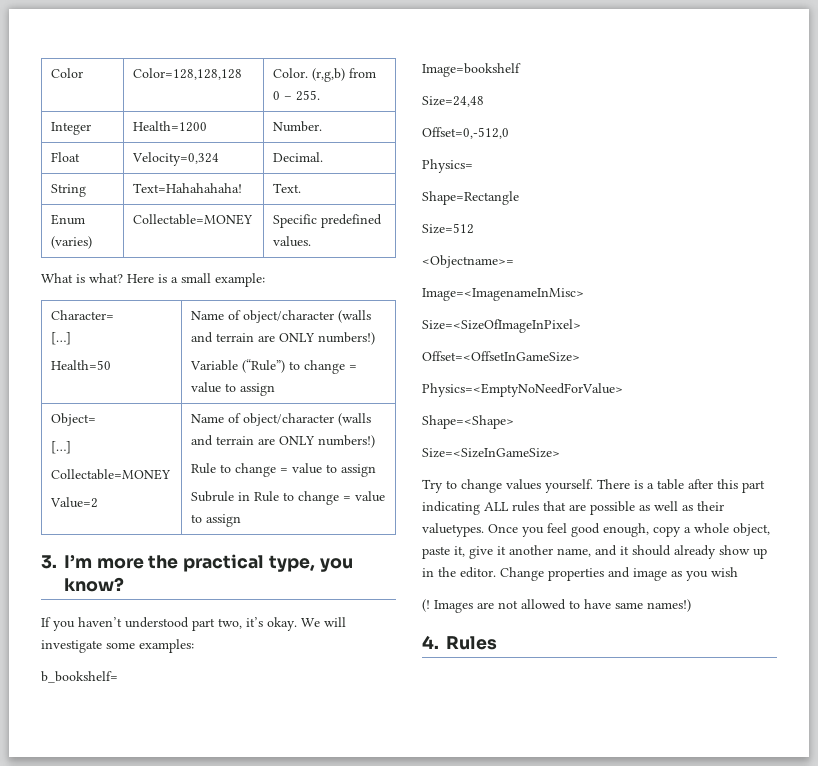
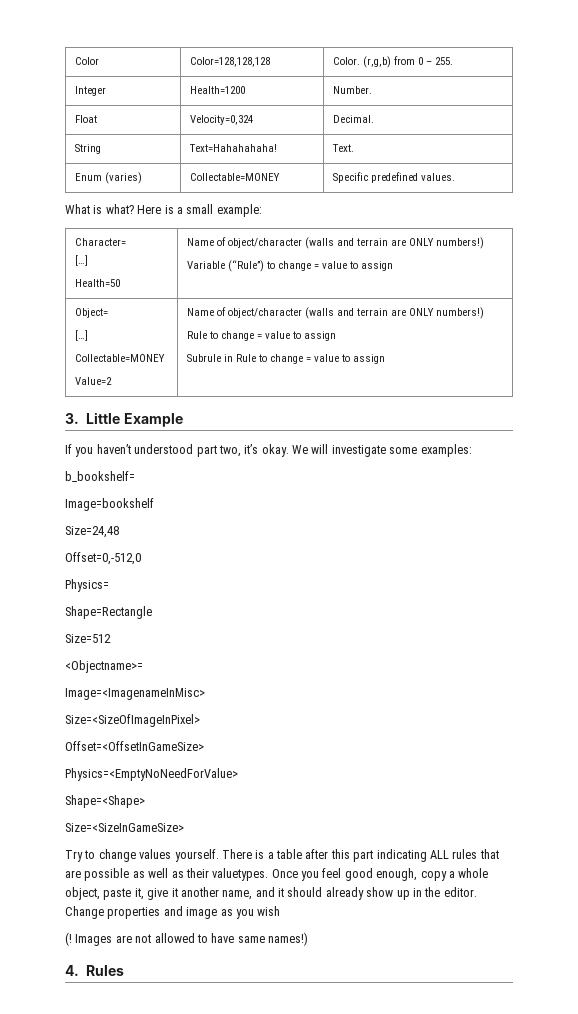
- 3. I’m more the practical type, you know?
+ 3. Little Example

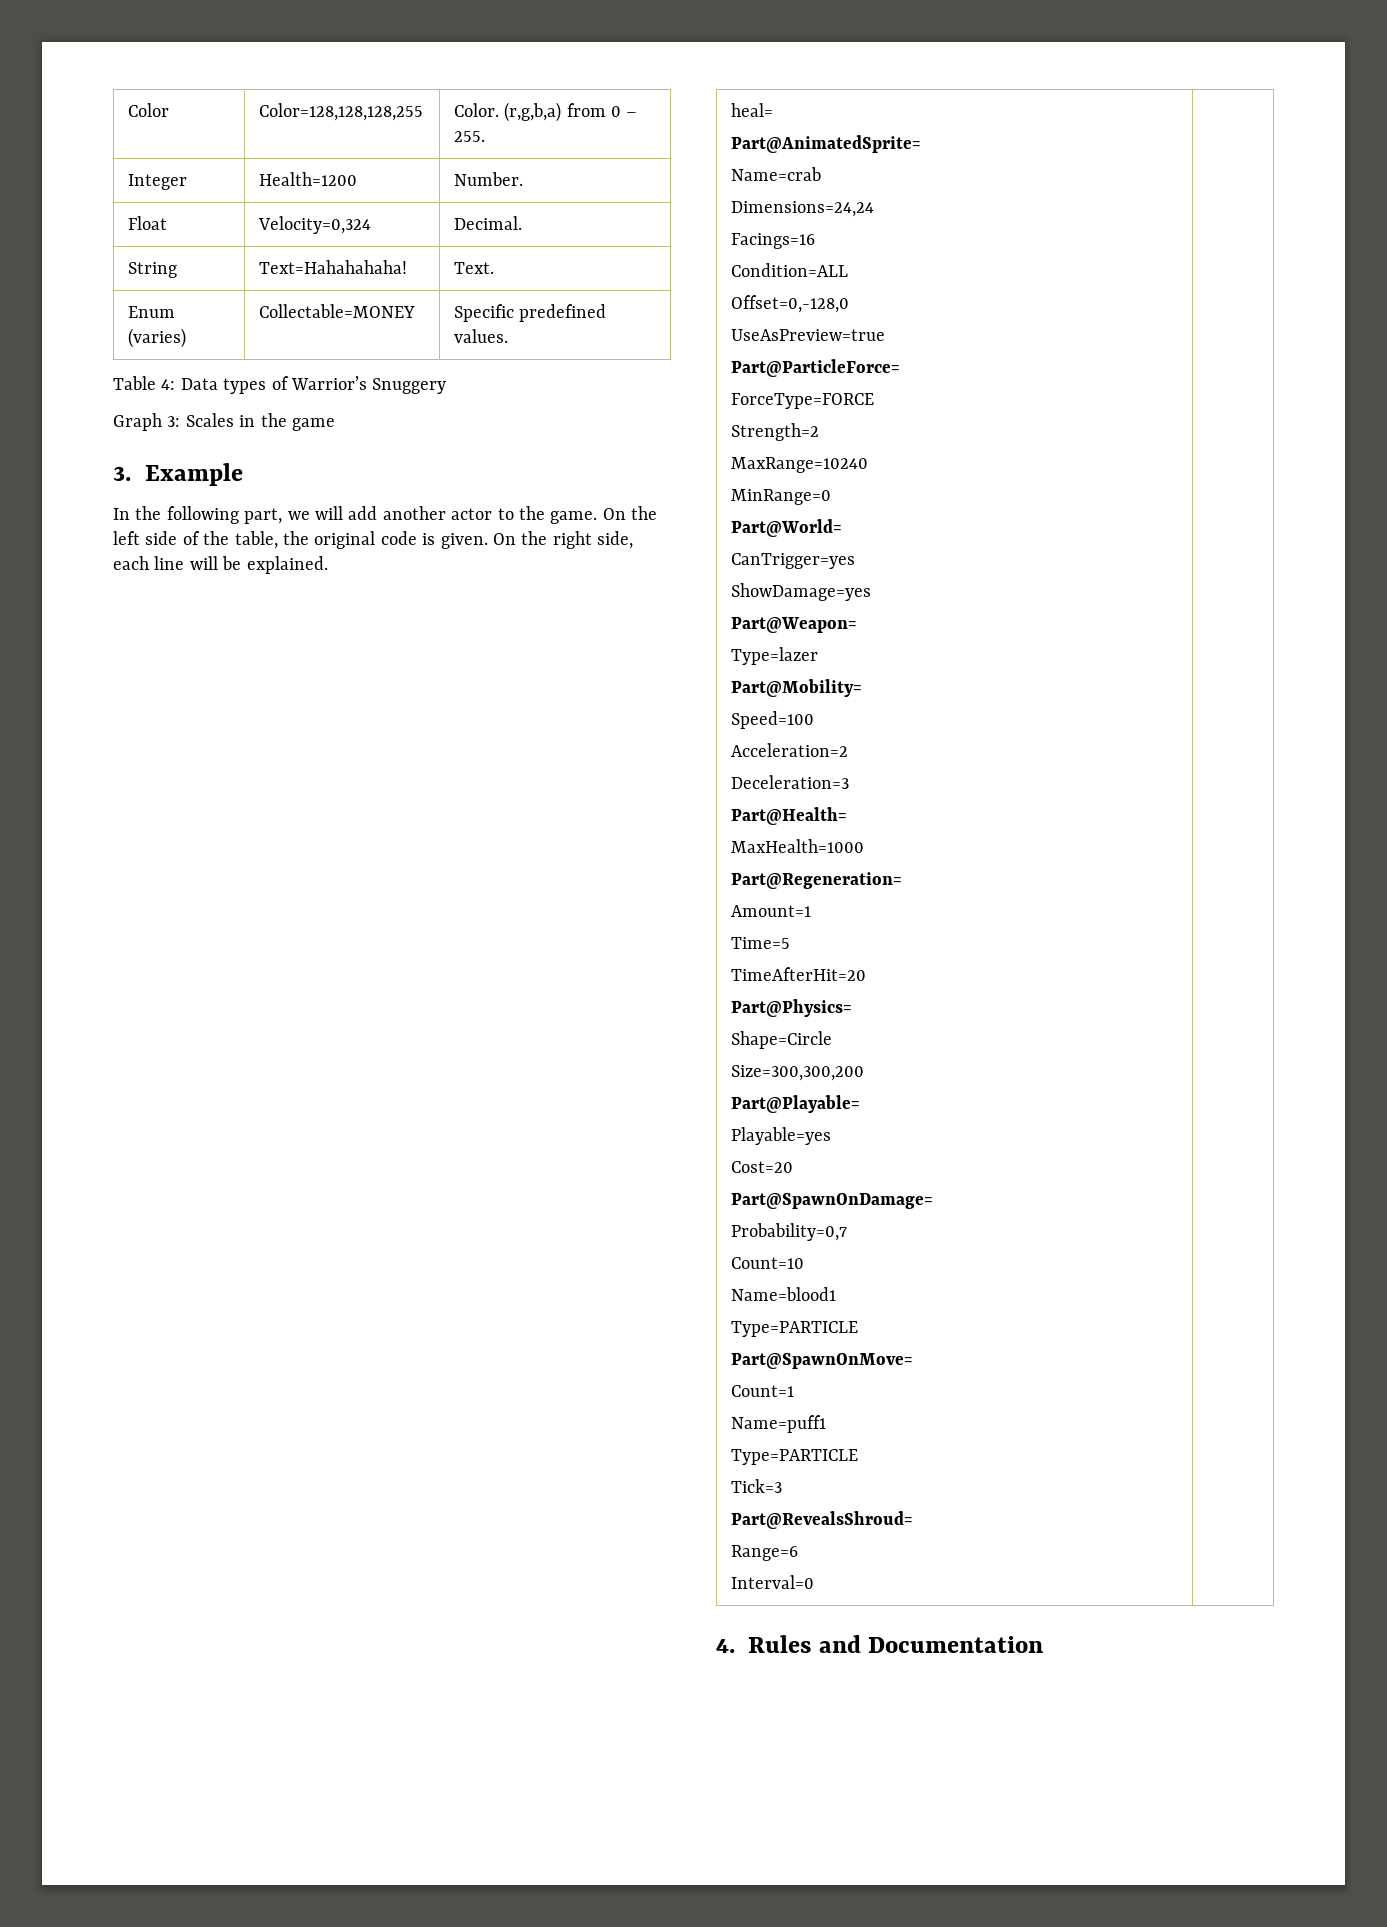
- Color | Color=128,128,128 | Color. (r,g,b) from 0 – 255.
+ Color | Color=128,128,128,255 | Color. (r,g,b,a) from 0 – 255.
- What is what? Here is a small example:
- Character=
- […]
- Health=50 | Name of object/character (walls and terrain are ONLY numbers!)
- Variable (“Rule”) to change = value to assign
- Object=
- […]
- Collectable=MONEY
- Value=2 | Name of object/character (walls and terrain are ONLY numbers!)
- Rule to change = value to assign
- Subrule in Rule to change = value to assign
+ Table 4: Data types of Warrior’s Snuggery
+ Graph 3: Scales in the game
- 3. Little Example
+ 3. Example
- If you haven’t understood part two, it’s okay. We will investigate some examples:
- b_bookshelf=
- Image=bookshelf
- Size=24,48
- Offset=0,-512,0
- Physics=
- Shape=Rectangle
- Size=512
- <Objectname>=
- Image=<ImagenameInMisc>
- Size=<SizeOfImageInPixel>
- Offset=<OffsetInGameSize>
- Physics=<EmptyNoNeedForValue>
- Shape=<Shape>
- Size=<SizeInGameSize>
- Try to change values yourself. There is a table after this part indicating ALL rules that are possible as well as their valuetypes. Once you feel good enough, copy a whole object, paste it, give it another name, and it should already show up in the editor. Change properties and image as you wish
- (! Images are not allowed to have same names!)
+ In the following part, we will add another actor to the game. On the left side of the table, the original code is given. On the right side, each line will be explained.
+ heal=
+ Part@AnimatedSprite=
+ Name=crab
+ Dimensions=24,24
+ Facings=16
+ Condition=ALL
+ Offset=0,-128,0
+ UseAsPreview=true
+ Part@ParticleForce=
+ ForceType=FORCE
+ Strength=2
+ MaxRange=10240
+ MinRange=0
+ Part@World=
+ CanTrigger=yes
+ ShowDamage=yes
+ Part@Weapon=
+ Type=lazer
+ Part@Mobility=
+ Speed=100
+ Acceleration=2
+ Deceleration=3
+ Part@Health=
+ MaxHealth=1000
+ Part@Regeneration=
+ Amount=1
+ Time=5
+ TimeAfterHit=20
+ Part@Physics=
+ Shape=Circle
+ Size=300,300,200
+ Part@Playable=
+ Playable=yes
+ Cost=20
+ Part@SpawnOnDamage=
+ Probability=0,7
+ Count=10
+ Name=blood1
+ Type=PARTICLE
+ Part@SpawnOnMove=
+ Count=1
+ Name=puff1
+ Type=PARTICLE
+ Tick=3
+ Part@RevealsShroud=
+ Range=6
+ Interval=0
- 4. Rules
+ 4. Rules and Documentation

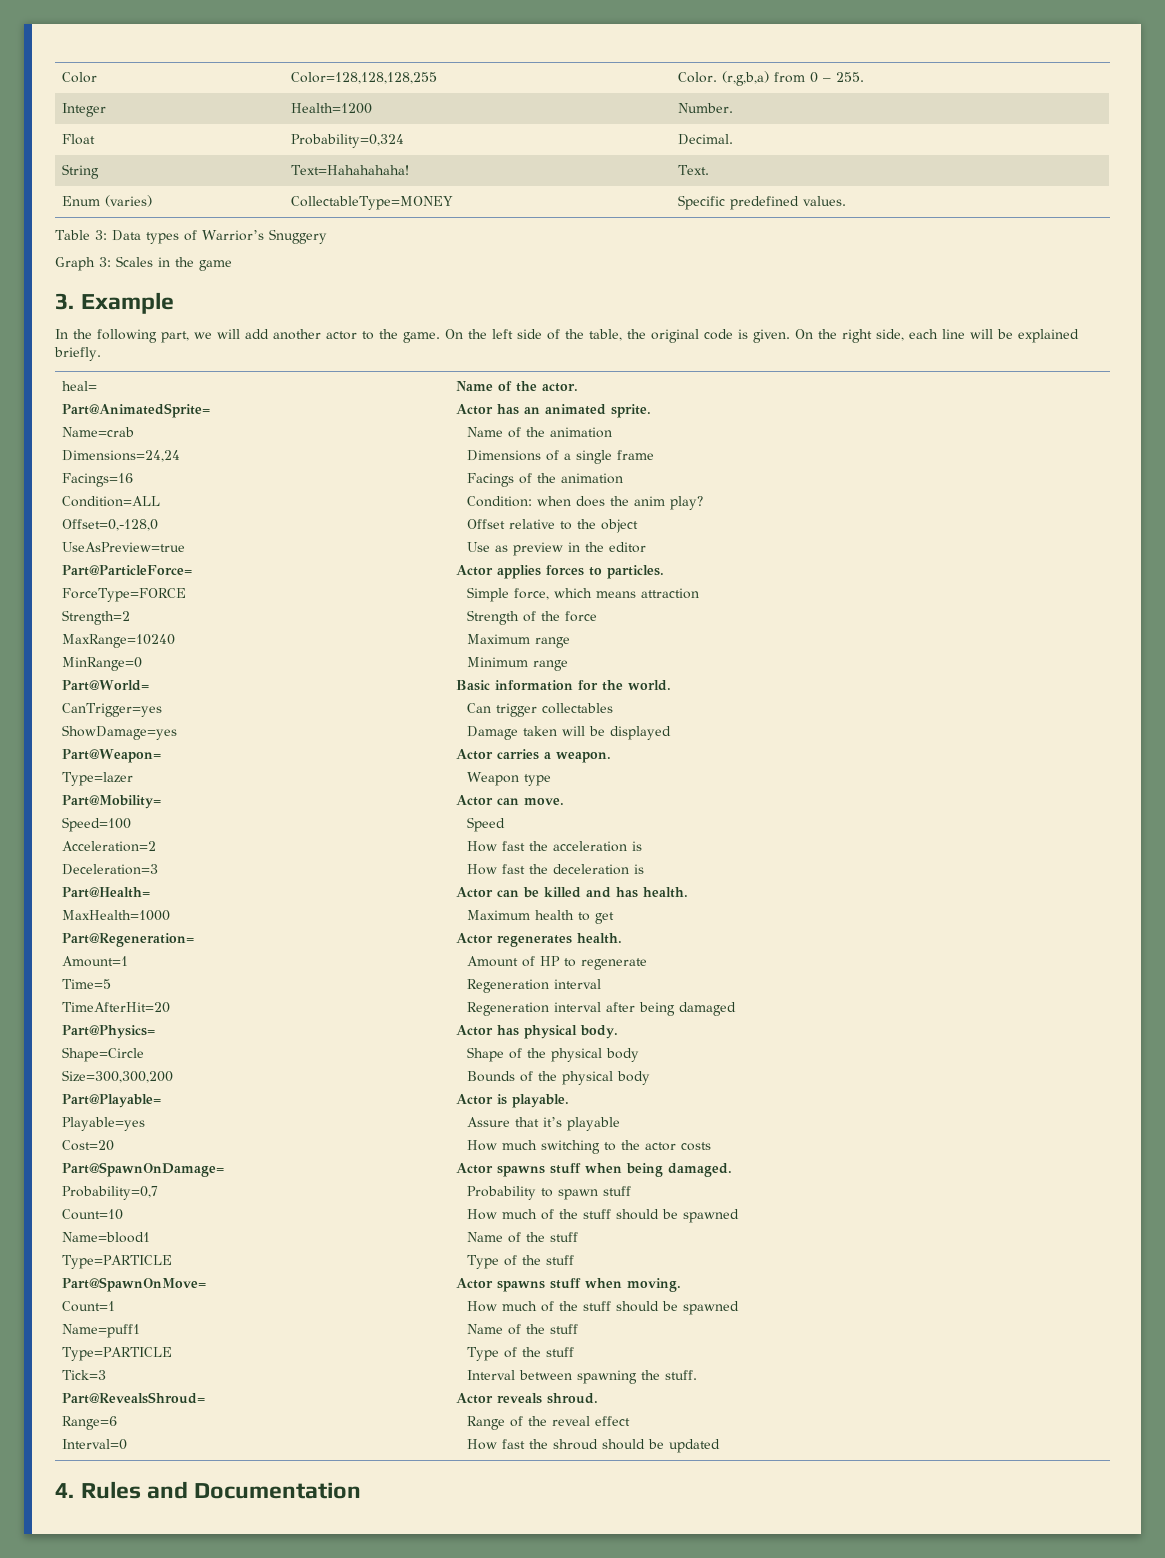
- Float | Velocity=0,324 | Decimal.
+ Float | Probability=0,324 | Decimal.
- Enum (varies) | Collectable=MONEY | Specific predefined values.
+ Enum (varies) | CollectableType=MONEY | Specific predefined values.
- Table 4: Data types of Warrior’s Snuggery
+ Table 3: Data types of Warrior’s Snuggery
- On the right side, each line will be explained.
+ On the right side, each line will be explained briefly.
+ Name of the actor.
+ Actor has an animated sprite.
+ Name of the animation
+ Dimensions of a single frame
+ Facings of the animation
+ Condition: when does the anim play?
+ Offset relative to the object
+ Use as preview in the editor
+ Actor applies forces to particles.
+ Simple force, which means attraction
+ Strength of the force
+ Maximum range
+ Minimum range
+ Basic information for the world.
+ Can trigger collectables
+ Damage taken will be displayed
+ Actor carries a weapon.
+ Weapon type
+ Actor can move.
+ Speed
+ How fast the acceleration is
+ How fast the deceleration is
+ Actor can be killed and has health.
+ Maximum health to get
+ Actor regenerates health.
+ Amount of HP to regenerate
+ Regeneration interval
+ Regeneration interval after being damaged
+ Actor has physical body.
+ Shape of the physical body
+ Bounds of the physical body
+ Actor is playable.
+ Assure that it’s playable
+ How much switching to the actor costs
+ Actor spawns stuff when being damaged.
+ Probability to spawn stuff
+ How much of the stuff should be spawned
+ Name of the stuff
+ Type of the stuff
+ Actor spawns stuff when moving.
+ How much of the stuff should be spawned
+ Name of the stuff
+ Type of the stuff
+ Interval between spawning the stuff.
+ Actor reveals shroud.
+ Range of the reveal effect
+ How fast the shroud should be updated

